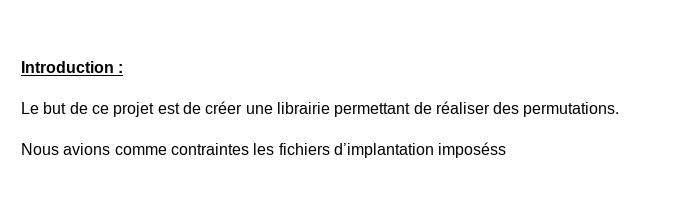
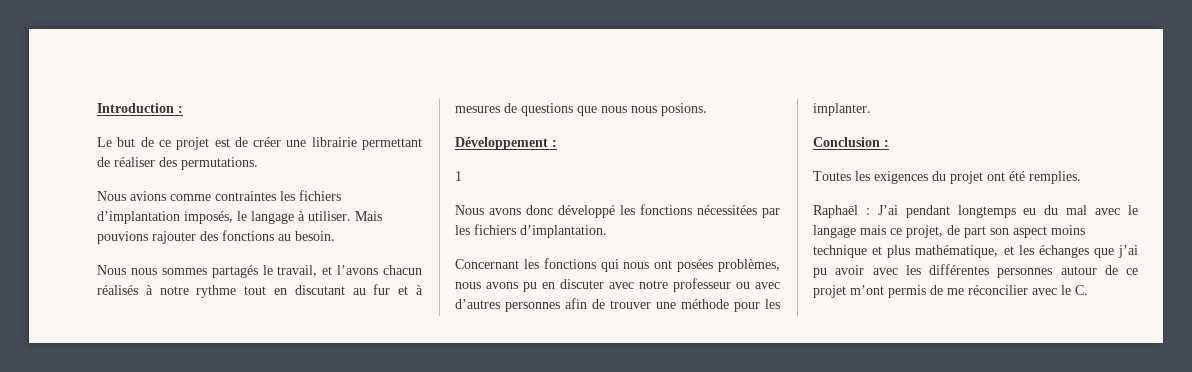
- Nous avions comme contraintes les fichiers d’implantation imposéss
+ Nous avions comme contraintes les fichiers d’implantation imposés, le langage à utiliser. Mais pouvions rajouter des fonctions au besoin.
+ Nous nous sommes partagés le travail, et l’avons chacun réalisés à notre rythme tout en discutant au fur et à mesures de questions que nous nous posions.
+ Développement :
+ 1
+ Nous avons donc développé les fonctions nécessitées par les fichiers d’implantation.
+ Concernant les fonctions qui nous ont posées problèmes, nous avons pu en discuter avec notre professeur ou avec d’autres personnes afin de trouver une méthode pour les implanter.
+ Conclusion :
+ Toutes les exigences du projet ont été remplies.
+ Raphaël : J’ai pendant longtemps eu du mal avec le langage mais ce projet, de part son aspect moins technique et plus mathématique, et les échanges que j’ai pu avoir avec les différentes personnes autour de ce projet m’ont permis de me réconcilier avec le C.

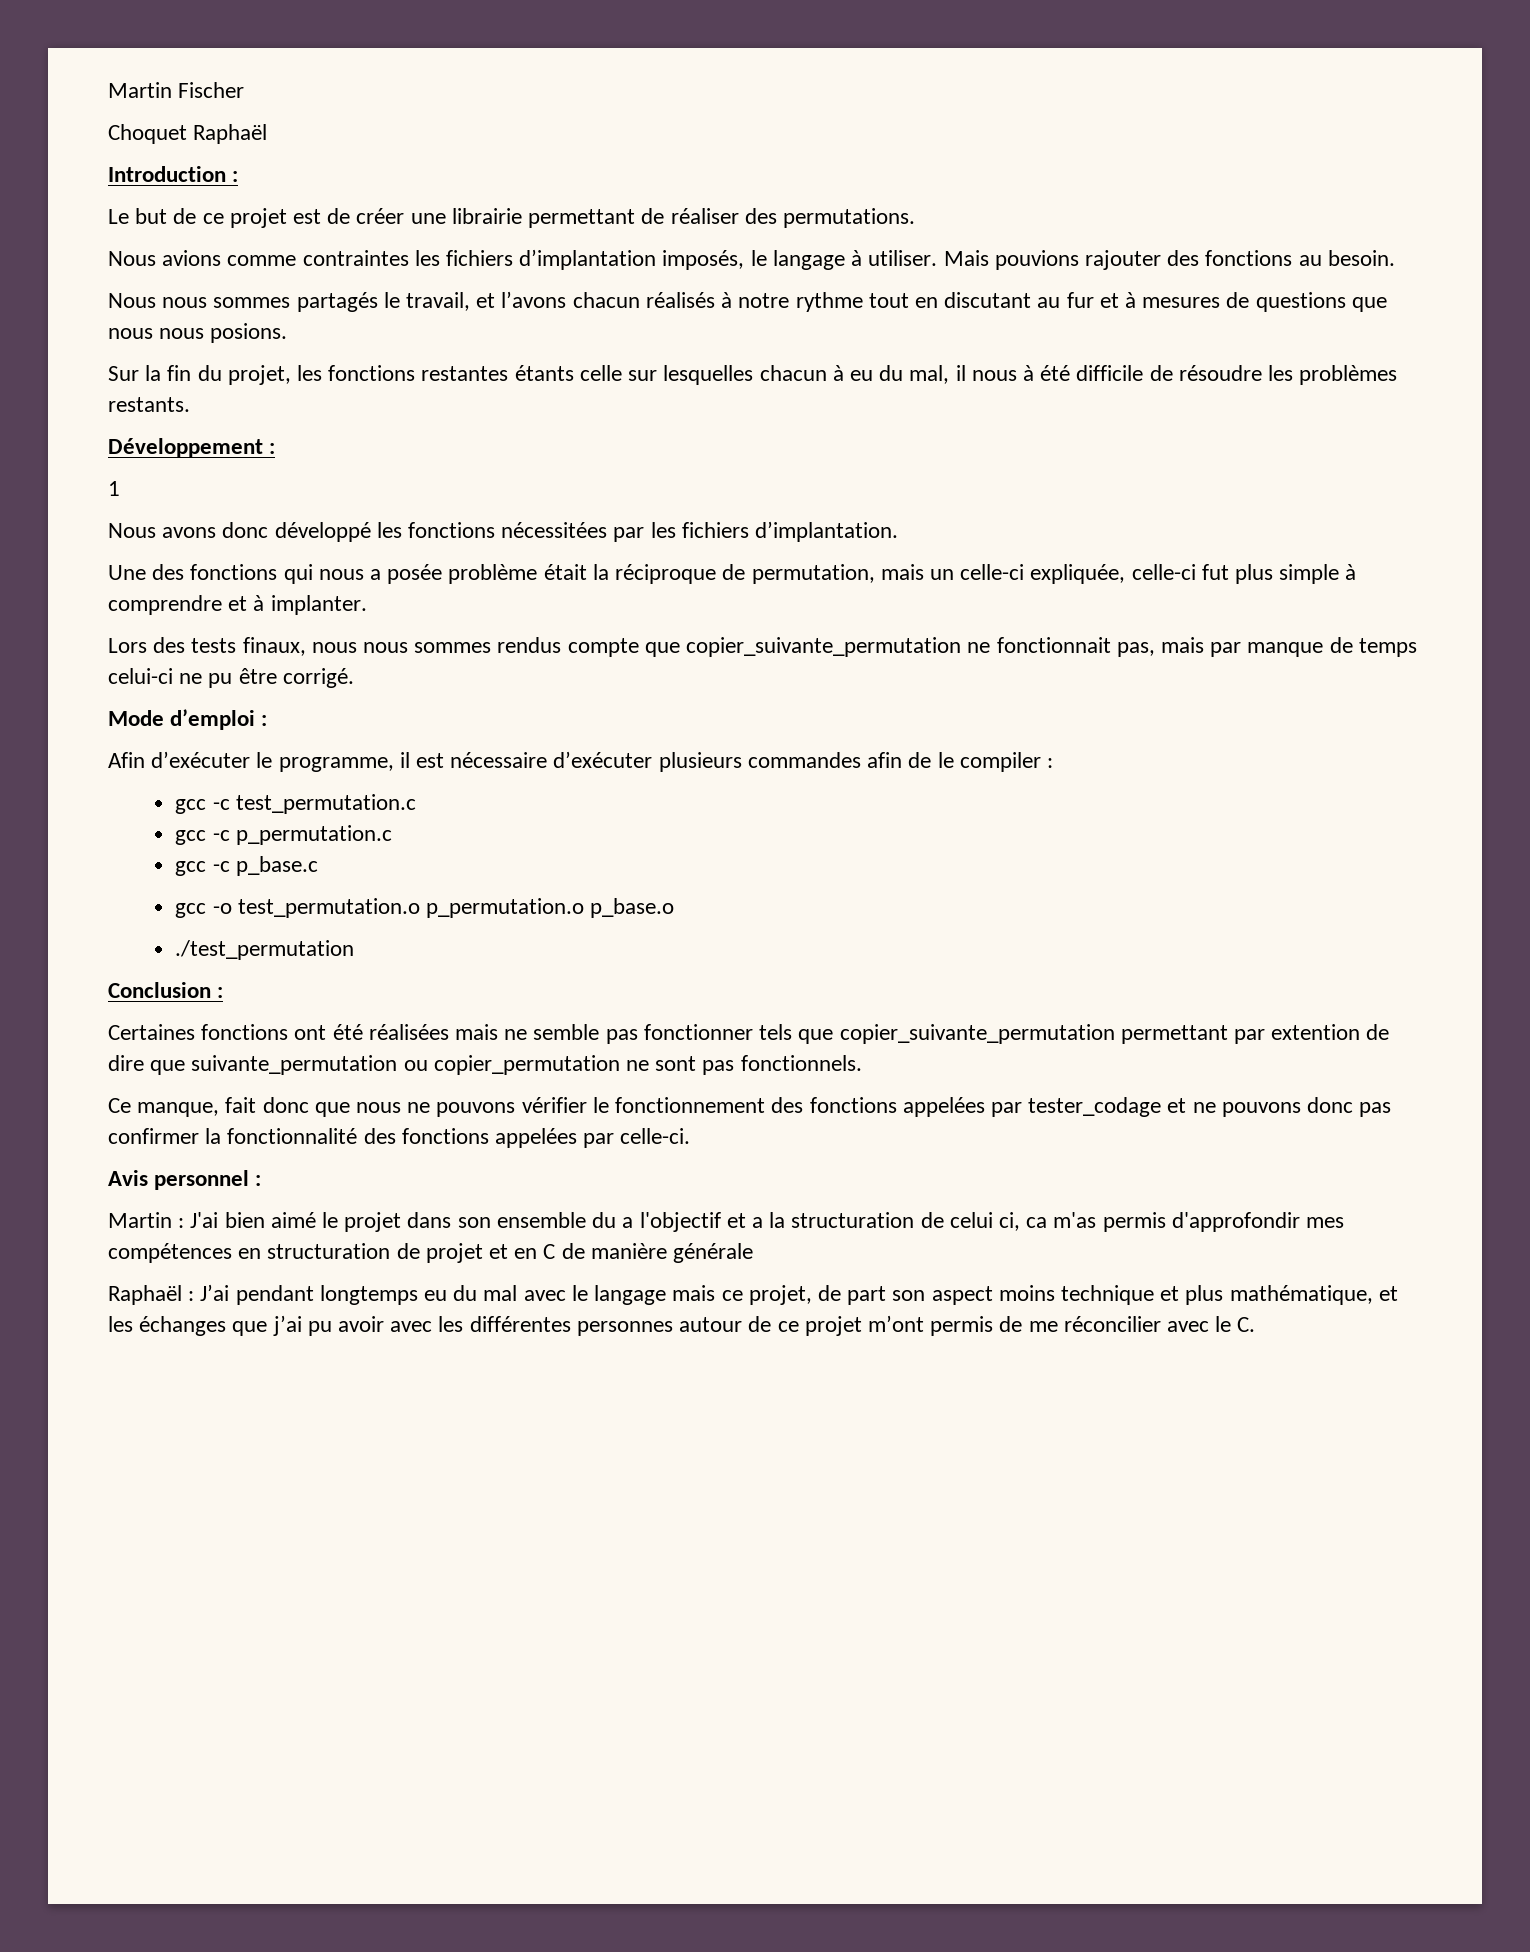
+ Martin Fischer
+ Choquet Raphaël
+ Sur la fin du projet, les fonctions restantes étants celle sur lesquelles chacun à eu du mal, il nous à été difficile de résoudre les problèmes restants.
- Concernant les fonctions qui nous ont posées problèmes, nous avons pu en discuter avec notre professeur ou avec d’autres personnes afin de trouver une méthode pour les implanter.
+ Une des fonctions qui nous a posée problème était la réciproque de permutation, mais un celle-ci expliquée, celle-ci fut plus simple à comprendre et à implanter.
+ Lors des tests finaux, nous nous sommes rendus compte que copier_suivante_permutation ne fonctionnait pas, mais par manque de temps celui-ci ne pu être corrigé.
+ Mode d’emploi :
+ Afin d’exécuter le programme, il est nécessaire d’exécuter plusieurs commandes afin de le compiler :
+ gcc -c test_permutation.c
+ gcc -c p_permutation.c
+ gcc -c p_base.c
+ gcc -o test_permutation.o p_permutation.o p_base.o
+ ./test_permutation
  Conclusion :
- Toutes les exigences du projet ont été remplies.
+ Certaines fonctions ont été réalisées mais ne semble pas fonctionner tels que copier_suivante_permutation permettant par extention de dire que suivante_permutation ou copier_permutation ne sont pas fonctionnels.
+ Ce manque, fait donc que nous ne pouvons vérifier le fonctionnement des fonctions appelées par tester_codage et ne pouvons donc pas confirmer la fonctionnalité des fonctions appelées par celle-ci.
+ Avis personnel :
+ Martin : J'ai bien aimé le projet dans son ensemble du a l'objectif et a la structuration de celui ci, ca m'as permis d'approfondir mes compétences en structuration de projet et en C de manière générale

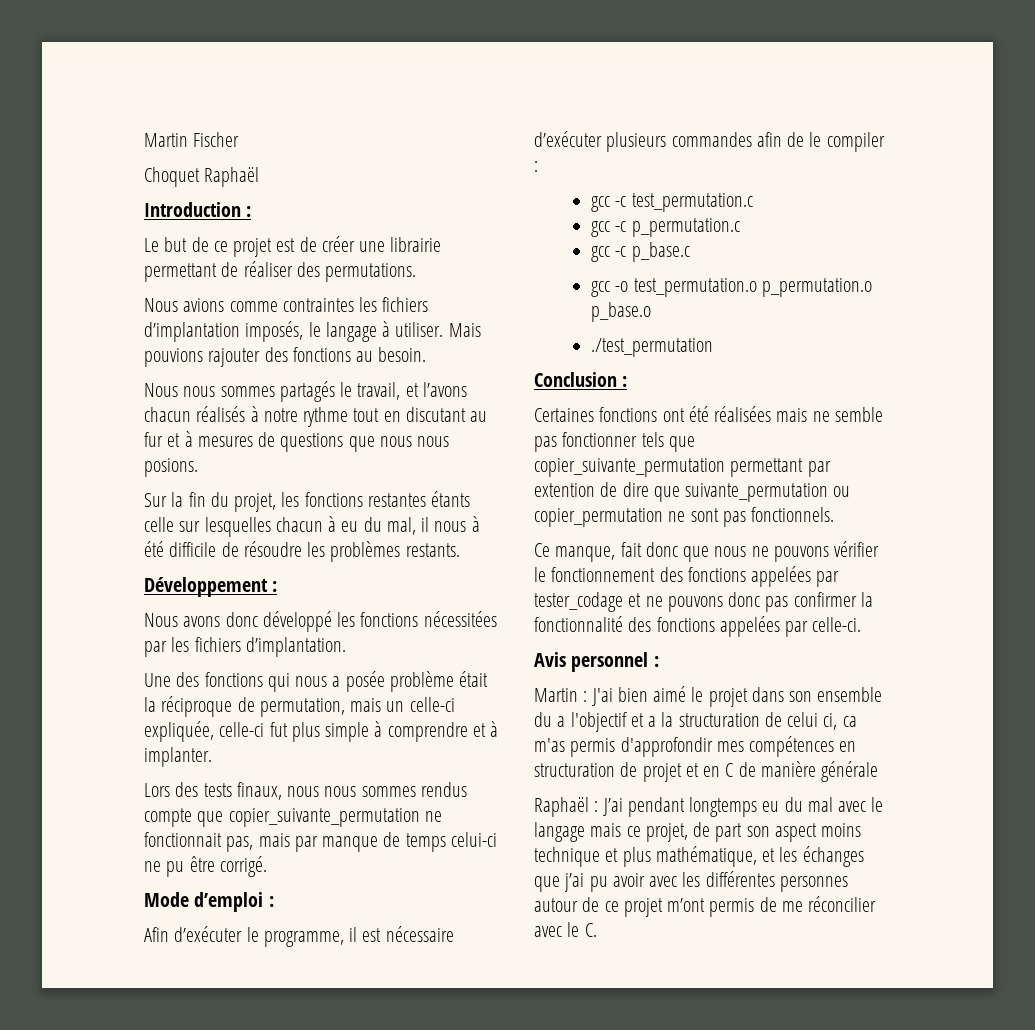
- 1

